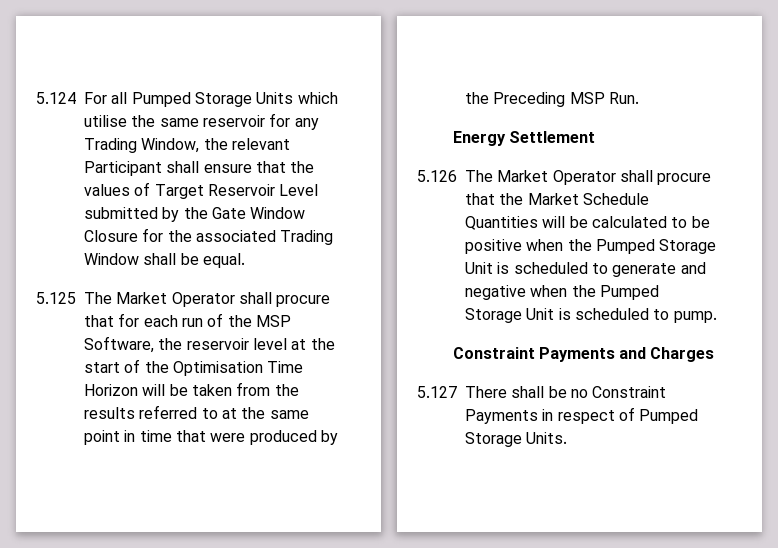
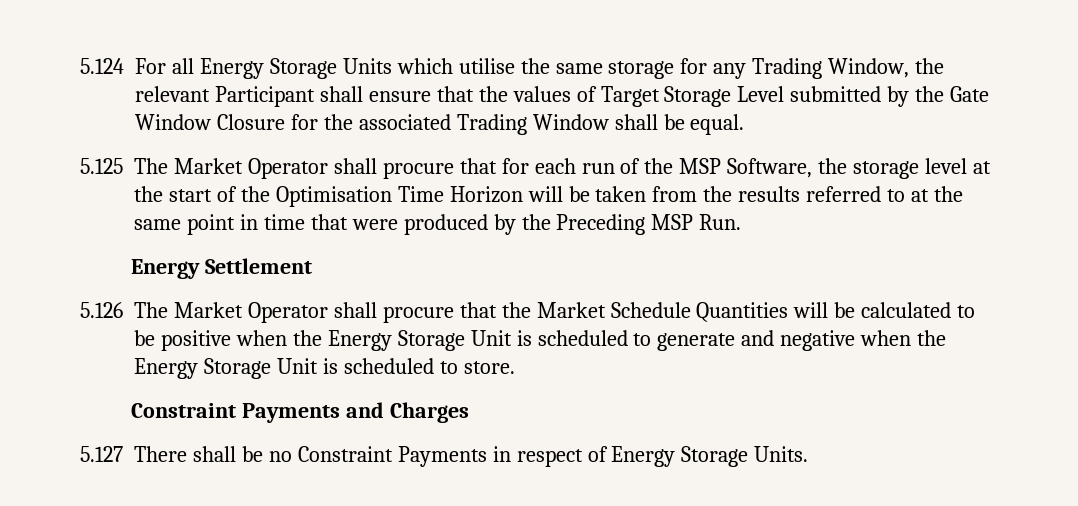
- 5.124 For all Pumped Storage Units which utilise the same reservoir for any Trading Window, the relevant Participant shall ensure that the values of Target Reservoir Level submitted by the Gate Window Closure for the associated Trading Window shall be equal.
+ 5.124 For all Energy Storage Units which utilise the same storage for any Trading Window, the relevant Participant shall ensure that the values of Target Storage Level submitted by the Gate Window Closure for the associated Trading Window shall be equal.
- 5.125 The Market Operator shall procure that for each run of the MSP Software, the reservoir level at the start of the Optimisation Time Horizon will be taken from the results referred to at the same point in time that were produced by the Preceding MSP Run.
+ 5.125 The Market Operator shall procure that for each run of the MSP Software, the storage level at the start of the Optimisation Time Horizon will be taken from the results referred to at the same point in time that were produced by the Preceding MSP Run.
- 5.126 The Market Operator shall procure that the Market Schedule Quantities will be calculated to be positive when the Pumped Storage Unit is scheduled to generate and negative when the Pumped Storage Unit is scheduled to pump.
+ 5.126 The Market Operator shall procure that the Market Schedule Quantities will be calculated to be positive when the Energy Storage Unit is scheduled to generate and negative when the Energy Storage Unit is scheduled to store.
- 5.127 There shall be no Constraint Payments in respect of Pumped Storage Units.
+ 5.127 There shall be no Constraint Payments in respect of Energy Storage Units.

